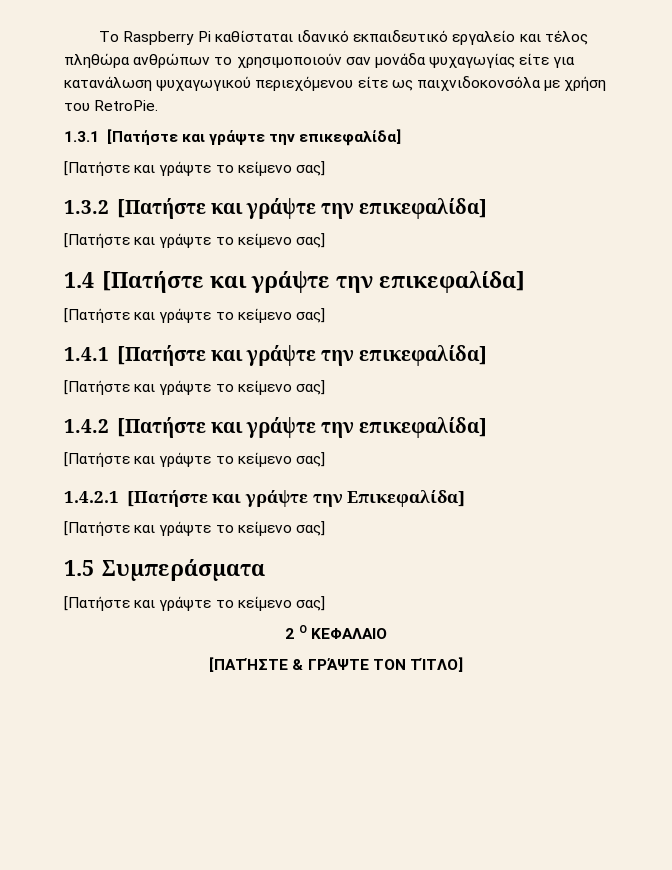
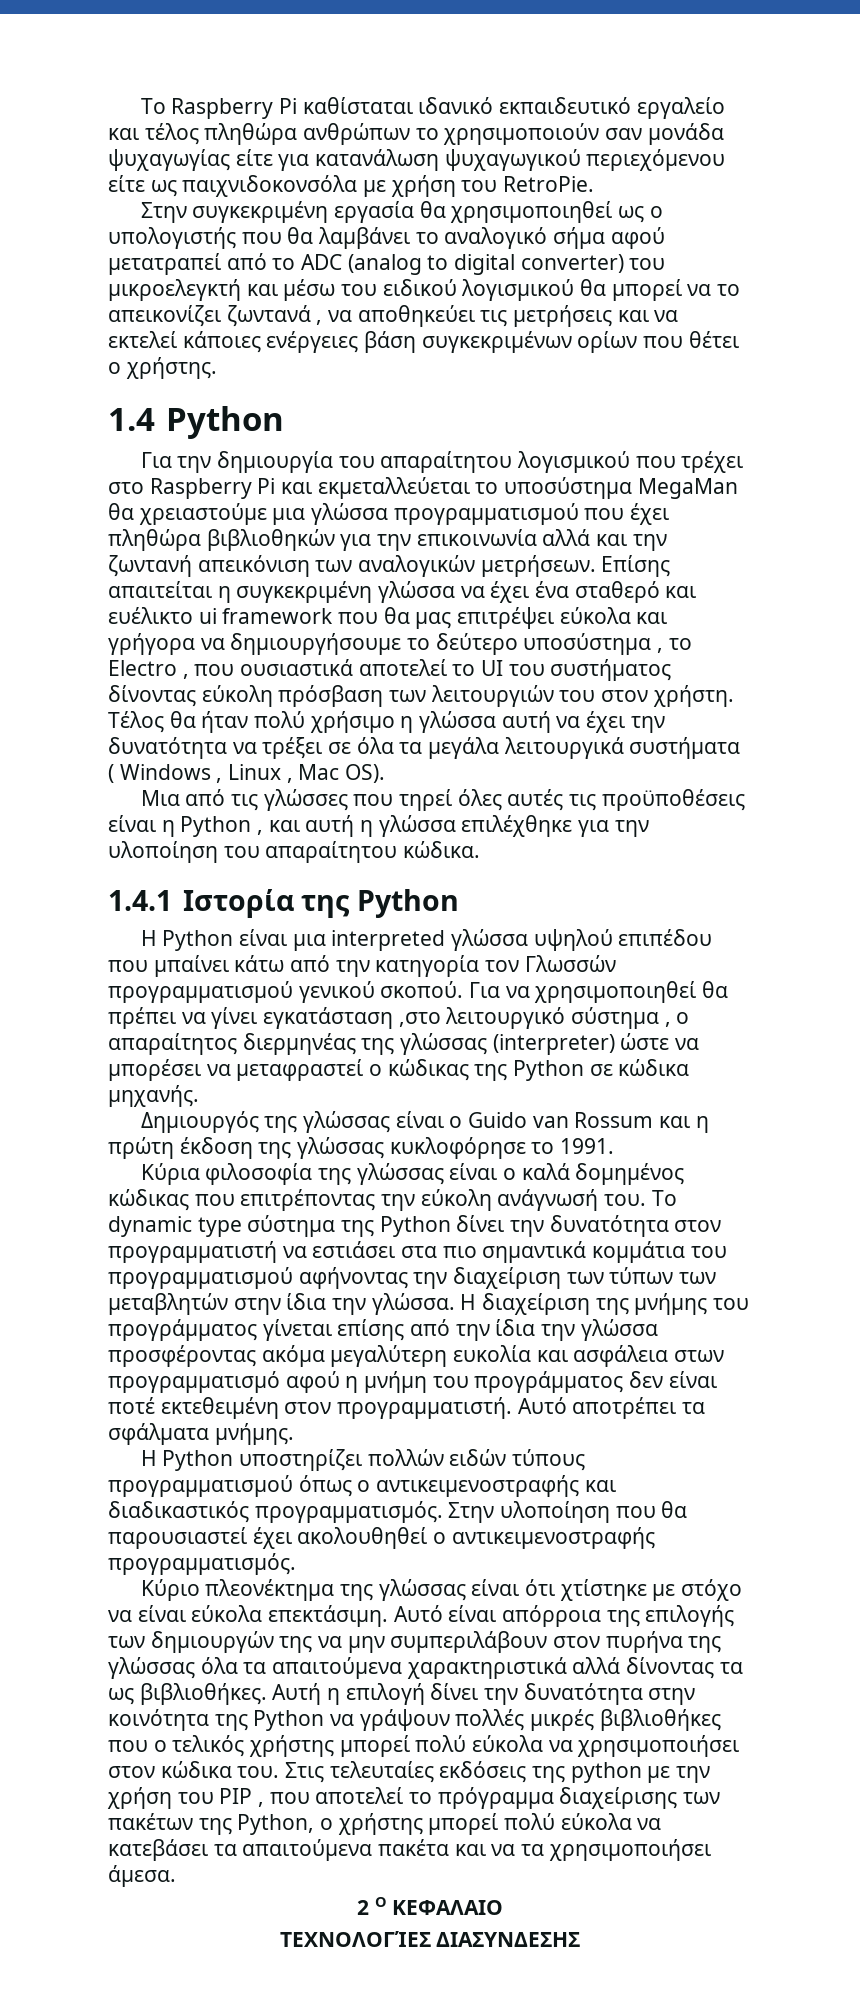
- 1.3.1 [Πατήστε και γράψτε την επικεφαλίδα]
- [Πατήστε και γράψτε το κείμενο σας]
- 1.3.2 [Πατήστε και γράψτε την επικεφαλίδα]
- [Πατήστε και γράψτε το κείμενο σας]
- 1.4 [Πατήστε και γράψτε την επικεφαλίδα]
- [Πατήστε και γράψτε το κείμενο σας]
- 1.4.1 [Πατήστε και γράψτε την επικεφαλίδα]
- [Πατήστε και γράψτε το κείμενο σας]
- 1.4.2 [Πατήστε και γράψτε την επικεφαλίδα]
- [Πατήστε και γράψτε το κείμενο σας]
- 1.4.2.1 [Πατήστε και γράψτε την Επικεφαλίδα]
- [Πατήστε και γράψτε το κείμενο σας]
- 1.5 Συμπεράσματα
- [Πατήστε και γράψτε το κείμενο σας]
+ Στην συγκεκριμένη εργασία θα χρησιμοποιηθεί ως ο υπολογιστής που θα λαμβάνει το αναλογικό σήμα αφού μετατραπεί από το ADC (analog to digital converter) του μικροελεγκτή και μέσω του ειδικού λογισμικού θα μπορεί να το απεικονίζει ζωντανά , να αποθηκεύει τις μετρήσεις και να εκτελεί κάποιες ενέργειες βάση συγκεκριμένων ορίων που θέτει ο χρήστης.
+ 1.4 Python
+ Για την δημιουργία του απαραίτητου λογισμικού που τρέχει στο Raspberry Pi και εκμεταλλεύεται το υποσύστημα MegaMan θα χρειαστούμε μια γλώσσα προγραμματισμού που έχει πληθώρα βιβλιοθηκών για την επικοινωνία αλλά και την ζωντανή απεικόνιση των αναλογικών μετρήσεων. Επίσης απαιτείται η συγκεκριμένη γλώσσα να έχει ένα σταθερό και ευέλικτο ui framework που θα μας επιτρέψει εύκολα και γρήγορα να δημιουργήσουμε το δεύτερο υποσύστημα , το Electro , που ουσιαστικά αποτελεί το UI του συστήματος δίνοντας εύκολη πρόσβαση των λειτουργιών του στον χρήστη. Τέλος θα ήταν πολύ χρήσιμο η γλώσσα αυτή να έχει την δυνατότητα να τρέξει σε όλα τα μεγάλα λειτουργικά συστήματα ( Windows , Linux , Mac OS).
+ Μια από τις γλώσσες που τηρεί όλες αυτές τις προϋποθέσεις είναι η Python , και αυτή η γλώσσα επιλέχθηκε για την υλοποίηση του απαραίτητου κώδικα.
+ 1.4.1 Ιστορία της Python
+ H Python είναι μια interpreted γλώσσα υψηλού επιπέδου που μπαίνει κάτω από την κατηγορία τον Γλωσσών προγραμματισμού γενικού σκοπού. Για να χρησιμοποιηθεί θα πρέπει να γίνει εγκατάσταση ,στο λειτουργικό σύστημα , ο απαραίτητος διερμηνέας της γλώσσας (interpreter) ώστε να μπορέσει να μεταφραστεί ο κώδικας της Python σε κώδικα μηχανής.
+ Δημιουργός της γλώσσας είναι ο Guido van Rossum και η πρώτη έκδοση της γλώσσας κυκλοφόρησε το 1991.
+ Κύρια φιλοσοφία της γλώσσας είναι ο καλά δομημένος κώδικας που επιτρέποντας την εύκολη ανάγνωσή του. Το dynamic type σύστημα της Python δίνει την δυνατότητα στον προγραμματιστή να εστιάσει στα πιο σημαντικά κομμάτια του προγραμματισμού αφήνοντας την διαχείριση των τύπων των μεταβλητών στην ίδια την γλώσσα. Η διαχείριση της μνήμης του προγράμματος γίνεται επίσης από την ίδια την γλώσσα προσφέροντας ακόμα μεγαλύτερη ευκολία και ασφάλεια στων προγραμματισμό αφού η μνήμη του προγράμματος δεν είναι ποτέ εκτεθειμένη στον προγραμματιστή. Αυτό αποτρέπει τα σφάλματα μνήμης.
+ Η Python υποστηρίζει πολλών ειδών τύπους προγραμματισμού όπως ο αντικειμενοστραφής και διαδικαστικός προγραμματισμός. Στην υλοποίηση που θα παρουσιαστεί έχει ακολουθηθεί ο αντικειμενοστραφής προγραμματισμός.
+ Κύριο πλεονέκτημα της γλώσσας είναι ότι χτίστηκε με στόχο να είναι εύκολα επεκτάσιμη. Αυτό είναι απόρροια της επιλογής των δημιουργών της να μην συμπεριλάβουν στον πυρήνα της γλώσσας όλα τα απαιτούμενα χαρακτηριστικά αλλά δίνοντας τα ως βιβλιοθήκες. Αυτή η επιλογή δίνει την δυνατότητα στην κοινότητα της Python να γράψουν πολλές μικρές βιβλιοθήκες που ο τελικός χρήστης μπορεί πολύ εύκολα να χρησιμοποιήσει στον κώδικα του. Στις τελευταίες εκδόσεις της python με την χρήση του PIP , που αποτελεί το πρόγραμμα διαχείρισης των πακέτων της Python, ο χρήστης μπορεί πολύ εύκολα να κατεβάσει τα απαιτούμενα πακέτα και να τα χρησιμοποιήσει άμεσα.
  2 Ο ΚΕΦΑΛΑΙΟ
- [ΠΑΤΉΣΤΕ & ΓΡΆΨΤΕ ΤΟΝ ΤΊΤΛΟ]
+ ΤΕΧΝΟΛΟΓΊΕΣ ΔΙΑΣΥΝΔΕΣΗΣ

